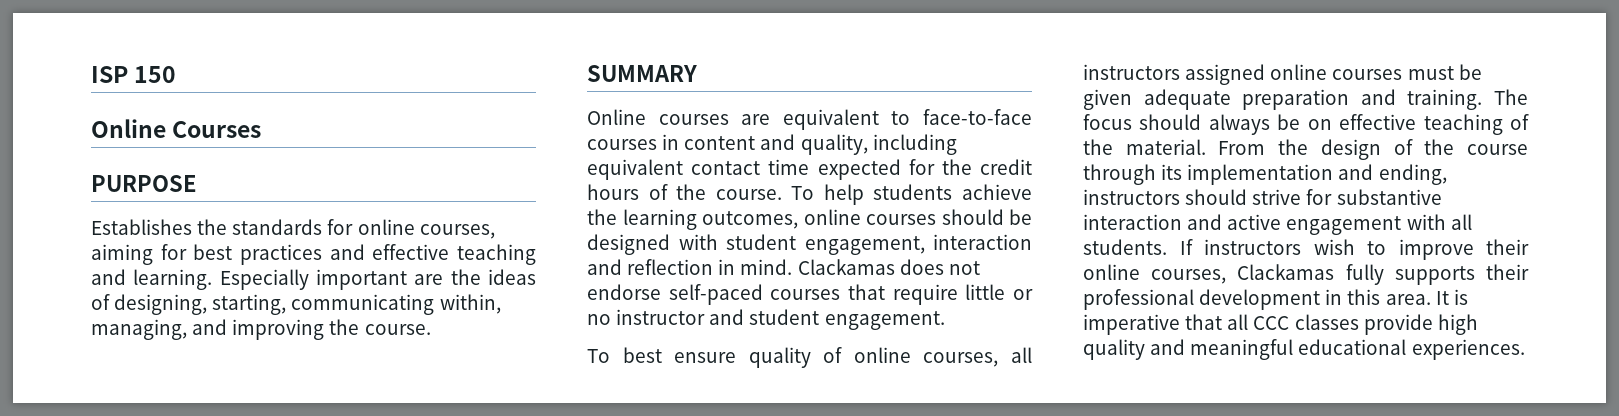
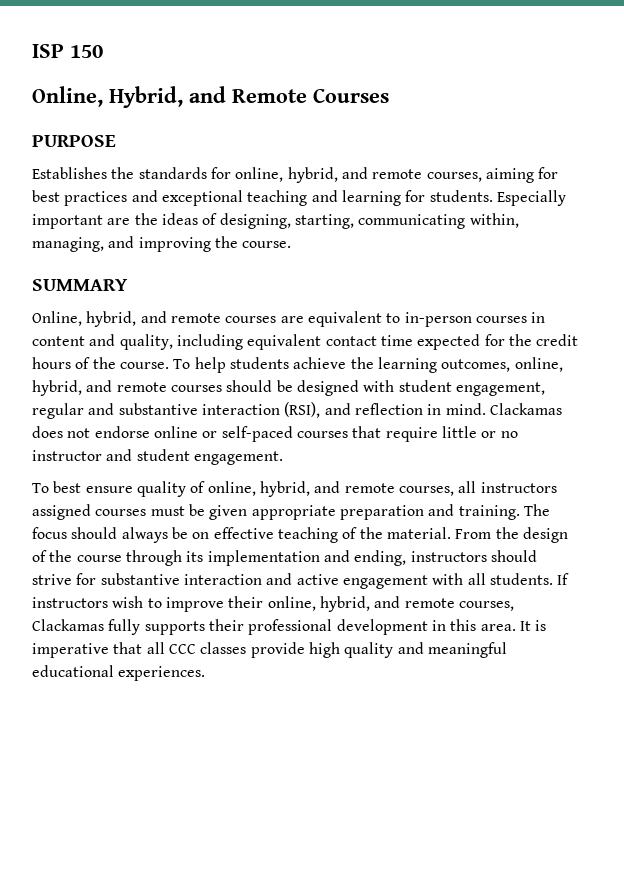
- Online Courses
+ Online, Hybrid, and Remote Courses
- Establishes the standards for online courses, aiming for best practices and effective teaching and learning.
+ Establishes the standards for online, hybrid, and remote courses, aiming for best practices and exceptional teaching and learning for students.
- Online courses are equivalent to face-to-face courses in content and quality, including equivalent contact time expected for the credit hours of the course.
+ Online, hybrid, and remote courses are equivalent to in-person courses in content and quality, including equivalent contact time expected for the credit hours of the course.
- To help students achieve the learning outcomes, online courses should be designed with student engagement, interaction and reflection in mind.
+ To help students achieve the learning outcomes, online, hybrid, and remote courses should be designed with student engagement, regular and substantive interaction (RSI), and reflection in mind.
- Clackamas does not endorse self-paced courses that require little or no instructor and student engagement.
+ Clackamas does not endorse online or self-paced courses that require little or no instructor and student engagement.
- To best ensure quality of online courses, all instructors assigned online courses must be given adequate preparation and training.
+ To best ensure quality of online, hybrid, and remote courses, all instructors assigned courses must be given appropriate preparation and training.
- If instructors wish to improve their online courses, Clackamas fully supports their professional development in this area.
+ If instructors wish to improve their online, hybrid, and remote courses, Clackamas fully supports their professional development in this area.

